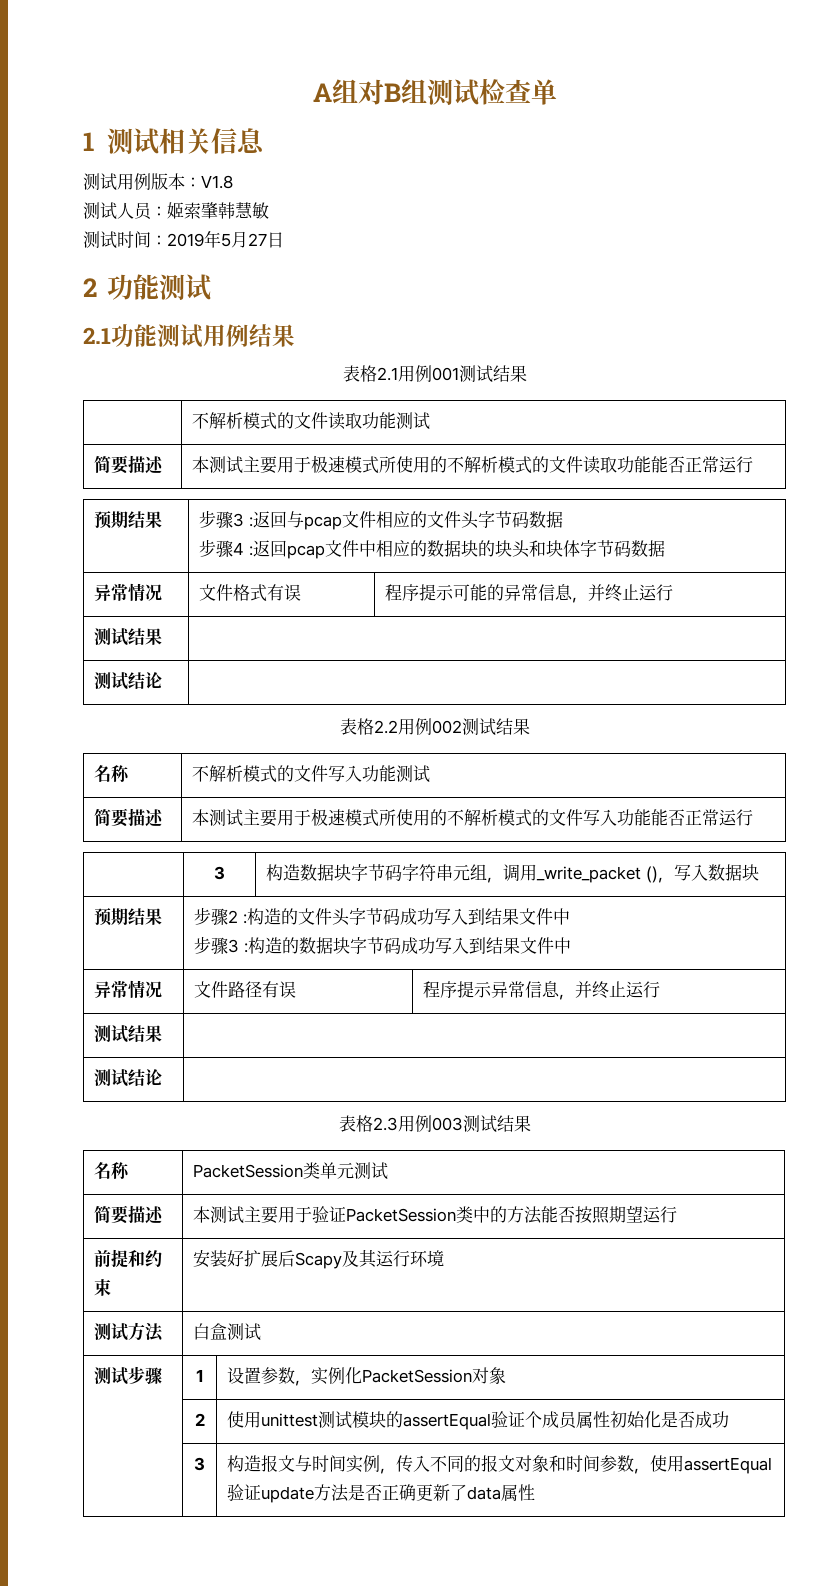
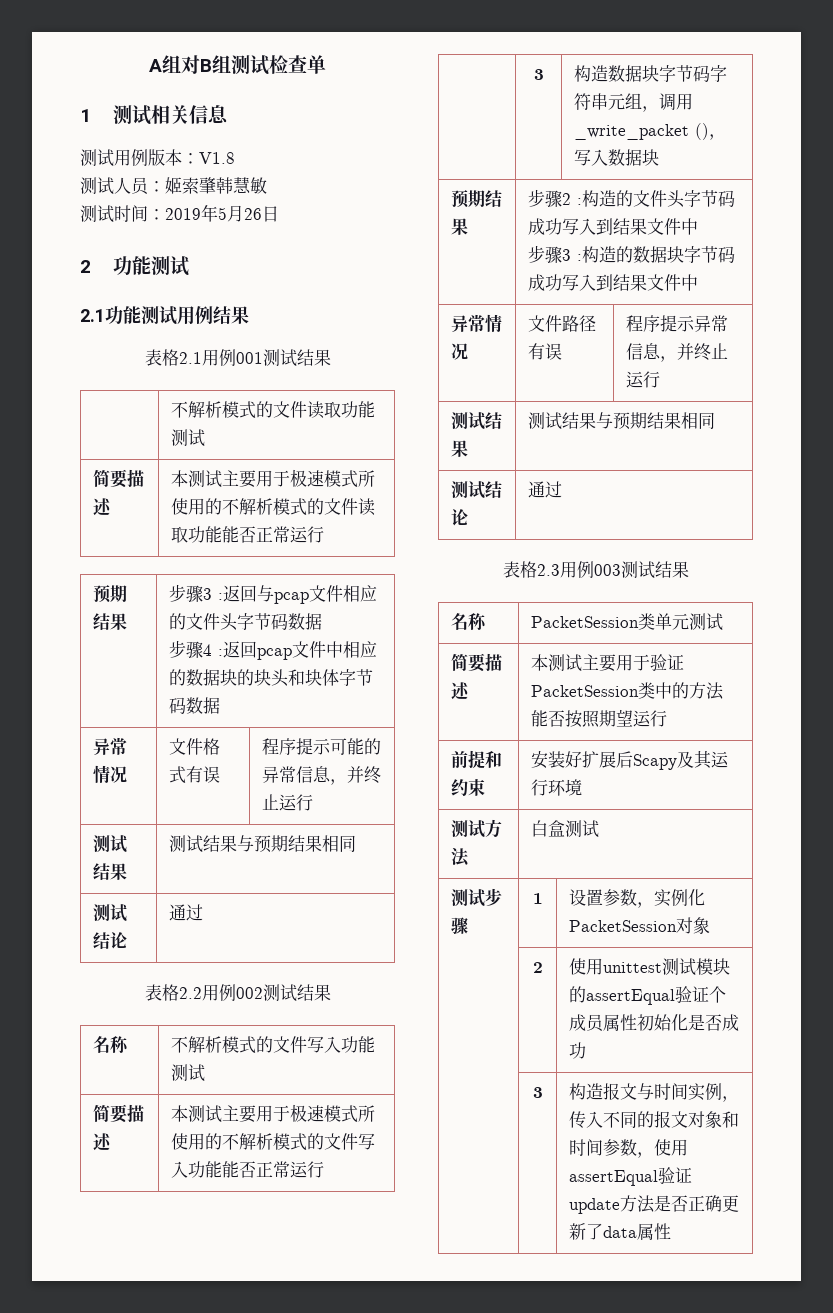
- 测试时间：2019年5月27日
+ 测试时间：2019年5月26日
  异常情况 | 文件格式有误 | 程序提示可能的异常信息，并终止运行
- 测试结果 |
- 测试结论 |
+ 测试结果 | 测试结果与预期结果相同
+ 测试结论 | 通过
  异常情况 | 文件路径有误 | 程序提示异常信息，并终止运行
- 测试结果 |
- 测试结论 |
+ 测试结果 | 测试结果与预期结果相同
+ 测试结论 | 通过

